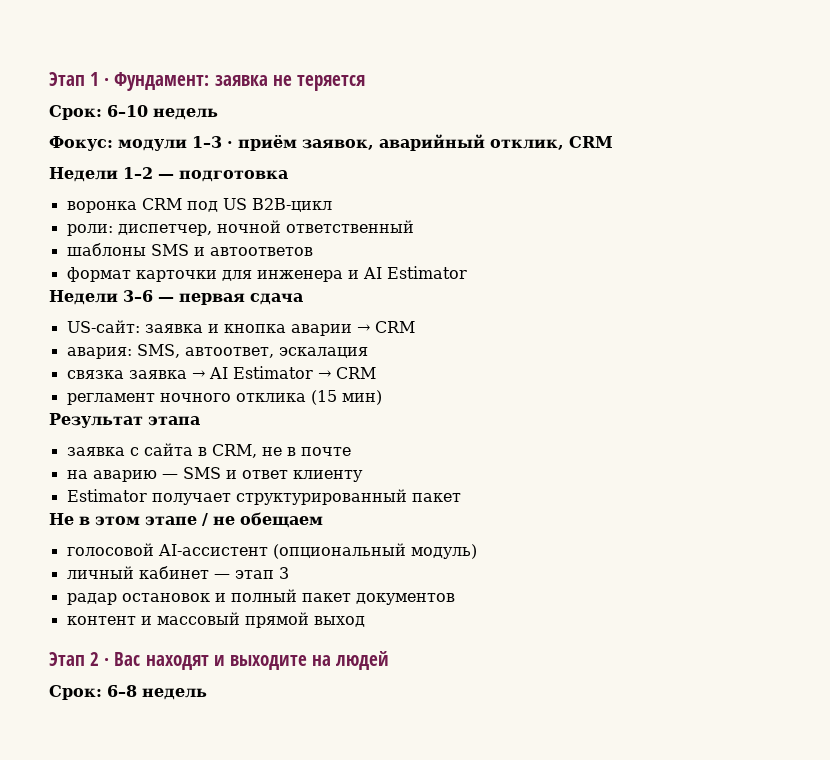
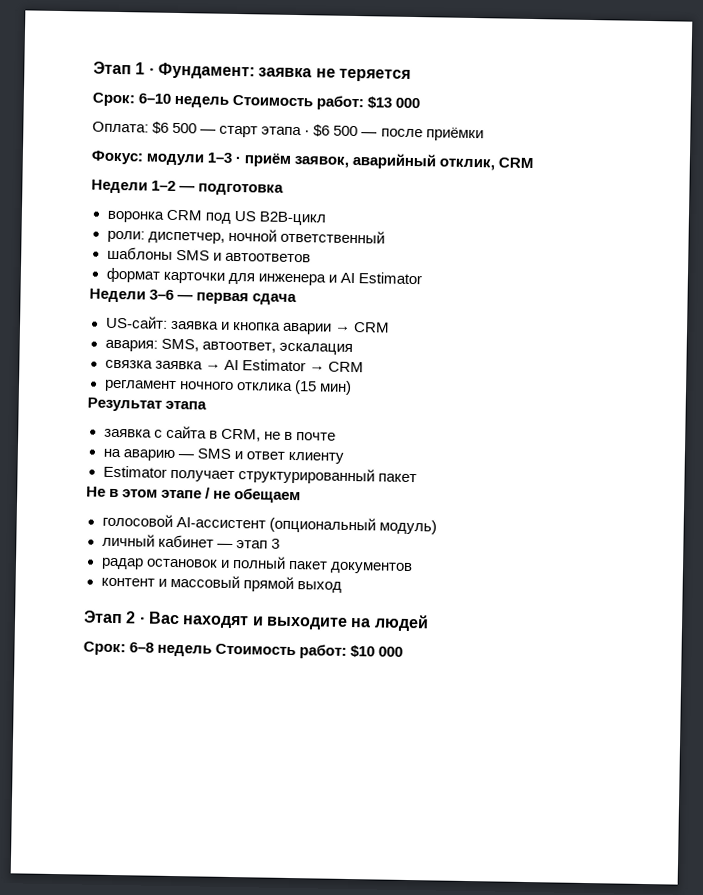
- Срок: 6–10 недель
+ Срок: 6–10 недель Стоимость работ: $13 000
+ Оплата: $6 500 — старт этапа · $6 500 — после приёмки
- Срок: 6–8 недель
+ Срок: 6–8 недель Стоимость работ: $10 000

